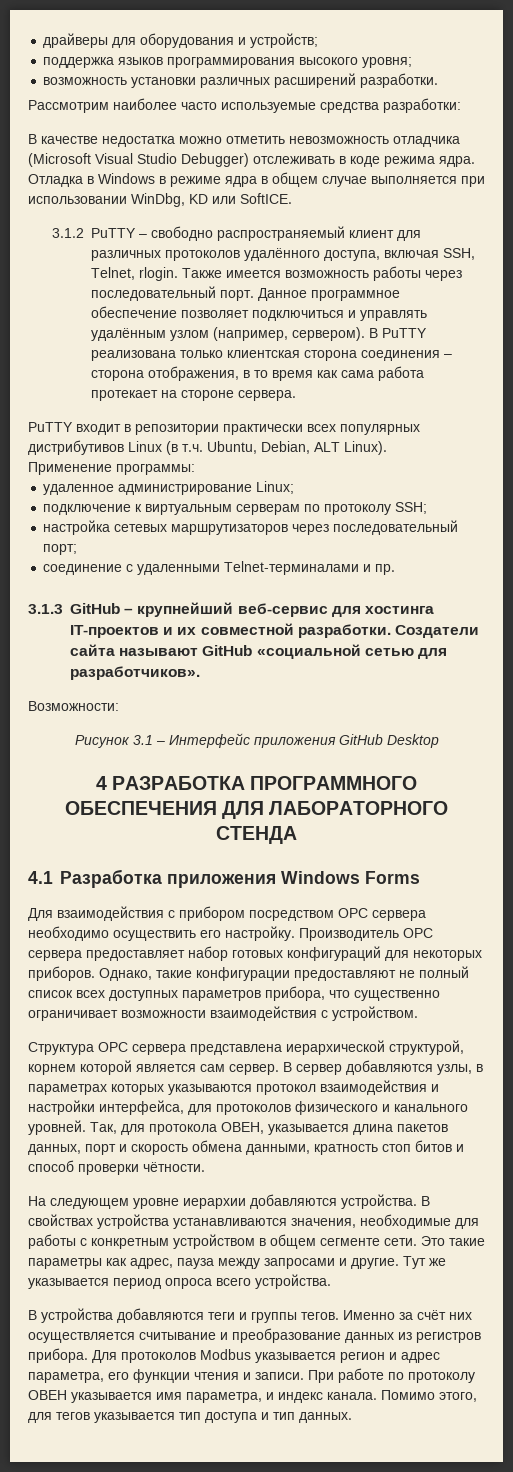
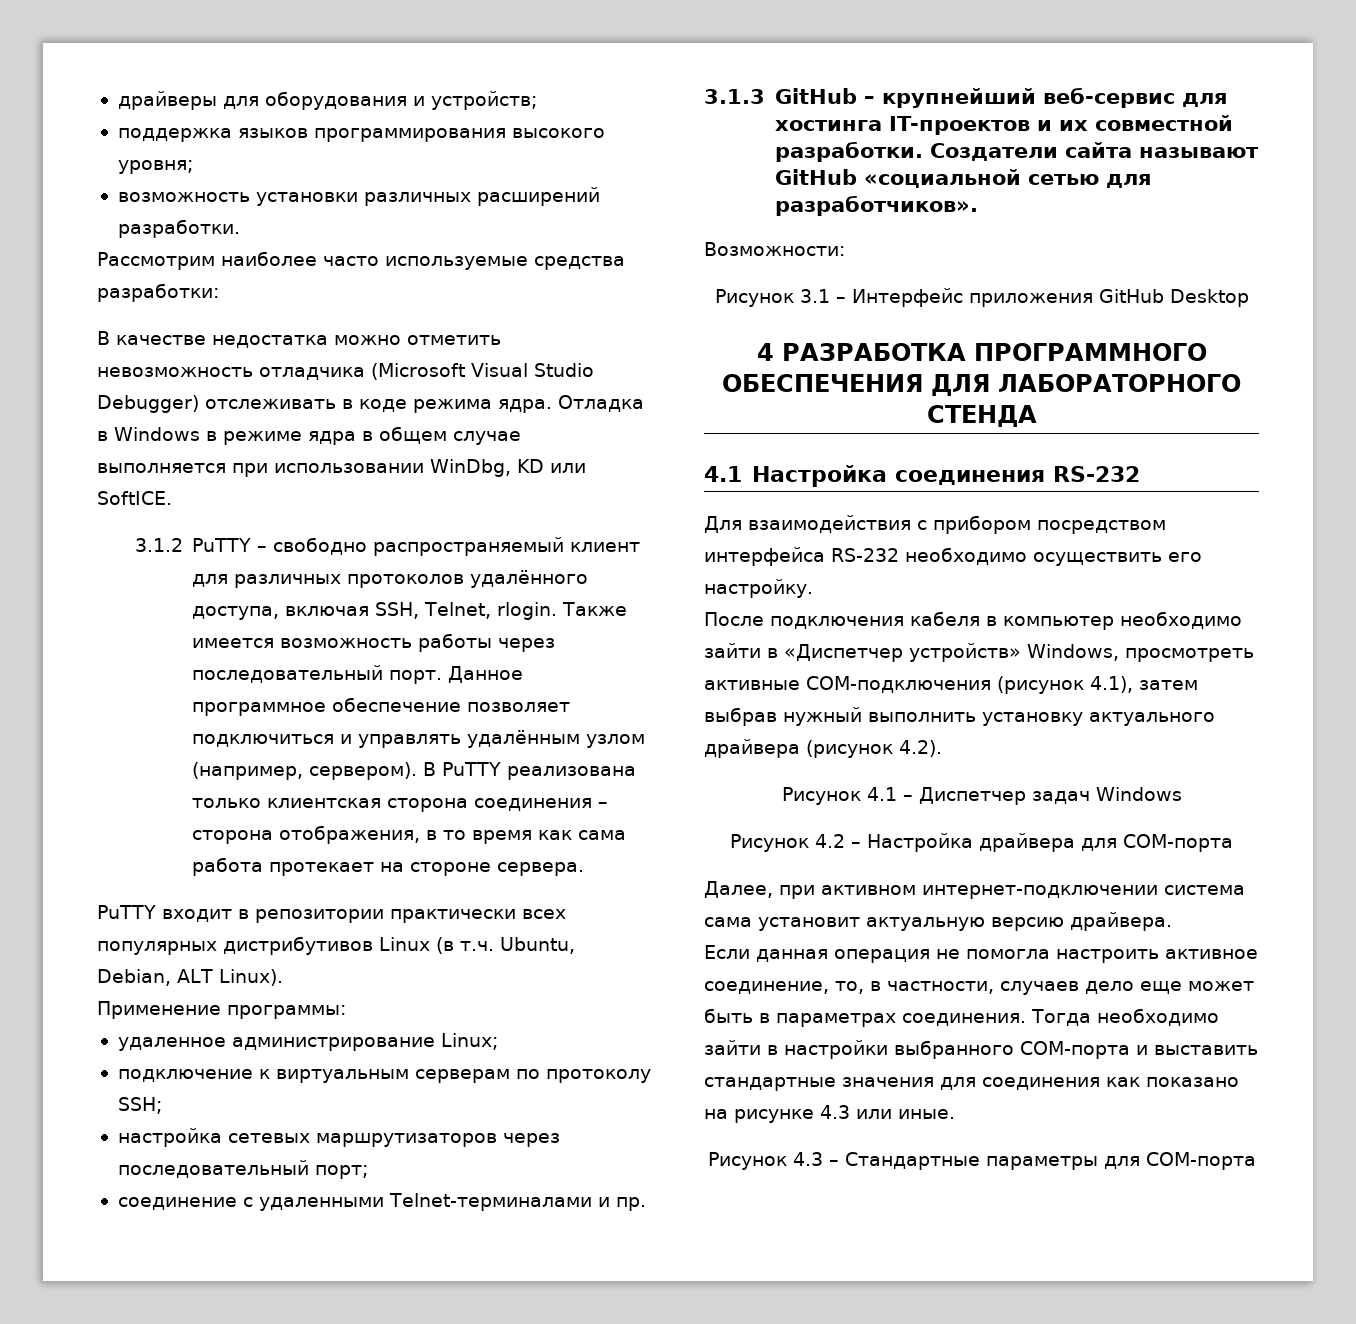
- 4.1 Разработка приложения Windows Forms
+ 4.1 Настройка соединения RS-232
- Для взаимодействия с прибором посредством OPC сервера необходимо осуществить его настройку. Производитель OPC сервера предоставляет набор готовых конфигураций для некоторых приборов. Однако, такие конфигурации предоставляют не полный список всех доступных параметров прибора, что существенно ограничивает возможности взаимодействия с устройством.
- Структура OPC сервера представлена иерархической структурой, корнем которой является сам сервер. В сервер добавляются узлы, в параметрах которых указываются протокол взаимодействия и настройки интерфейса, для протоколов физического и канального уровней. Так, для протокола ОВЕН, указывается длина пакетов данных, порт и скорость обмена данными, кратность стоп битов и способ проверки чётности.
- На следующем уровне иерархии добавляются устройства. В свойствах устройства устанавливаются значения, необходимые для работы с конкретным устройством в общем сегменте сети. Это такие параметры как адрес, пауза между запросами и другие. Тут же указывается период опроса всего устройства.
- В устройства добавляются теги и группы тегов. Именно за счёт них осуществляется считывание и преобразование данных из регистров прибора. Для протоколов Modbus указывается регион и адрес параметра, его функции чтения и записи. При работе по протоколу ОВЕН указывается имя параметра, и индекс канала. Помимо этого, для тегов указывается тип доступа и тип данных.
+ Для взаимодействия с прибором посредством интерфейса RS-232 необходимо осуществить его настройку.
+ После подключения кабеля в компьютер необходимо зайти в «Диспетчер устройств» Windows, просмотреть активные COM-подключения (рисунок 4.1), затем выбрав нужный выполнить установку актуального драйвера (рисунок 4.2).
+ Рисунок 4.1 – Диспетчер задач Windows
+ Рисунок 4.2 – Настройка драйвера для COM-порта
+ Далее, при активном интернет-подключении система сама установит актуальную версию драйвера.
+ Если данная операция не помогла настроить активное соединение, то, в частности, случаев дело еще может быть в параметрах соединения. Тогда необходимо зайти в настройки выбранного COM-порта и выставить стандартные значения для соединения как показано на рисунке 4.3 или иные.
+ Рисунок 4.3 – Стандартные параметры для COM-порта

